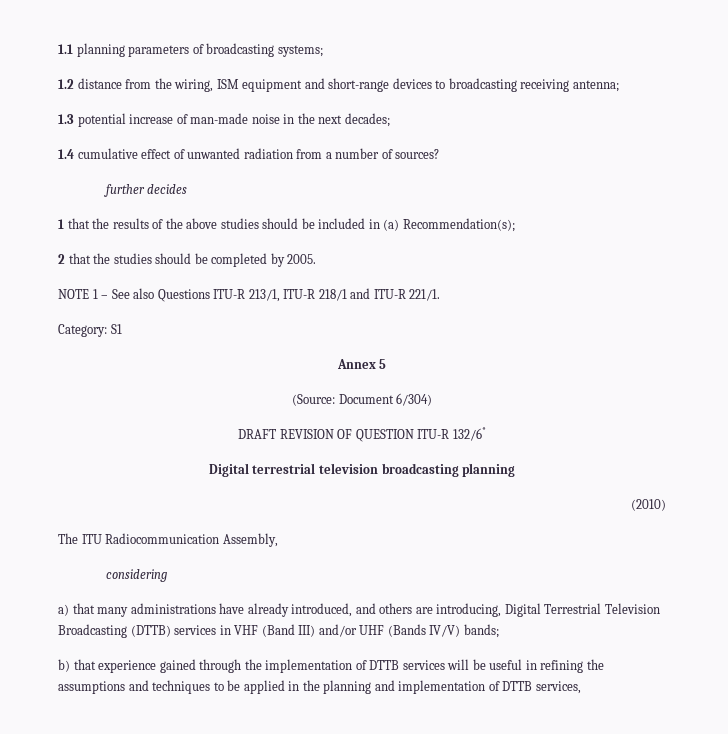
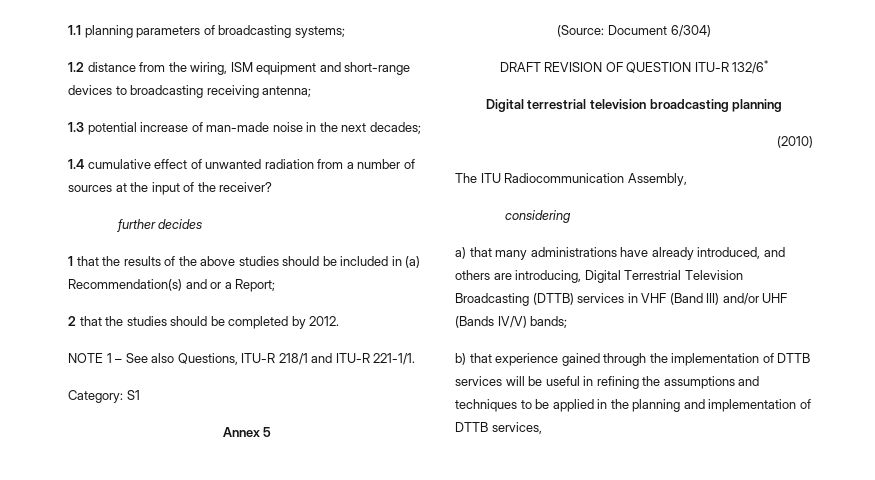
- 1.4 cumulative effect of unwanted radiation from a number of sources?
+ 1.4 cumulative effect of unwanted radiation from a number of sources at the input of the receiver?
- 1 that the results of the above studies should be included in (a) Recommendation(s);
+ 1 that the results of the above studies should be included in (a) Recommendation(s) and or a Report;
- 2 that the studies should be completed by 2005.
+ 2 that the studies should be completed by 2012.
- NOTE 1 – See also Questions ITU-R 213/1, ITU-R 218/1 and ITU-R 221/1.
+ NOTE 1 – See also Questions, ITU-R 218/1 and ITU-R 221-1/1.

